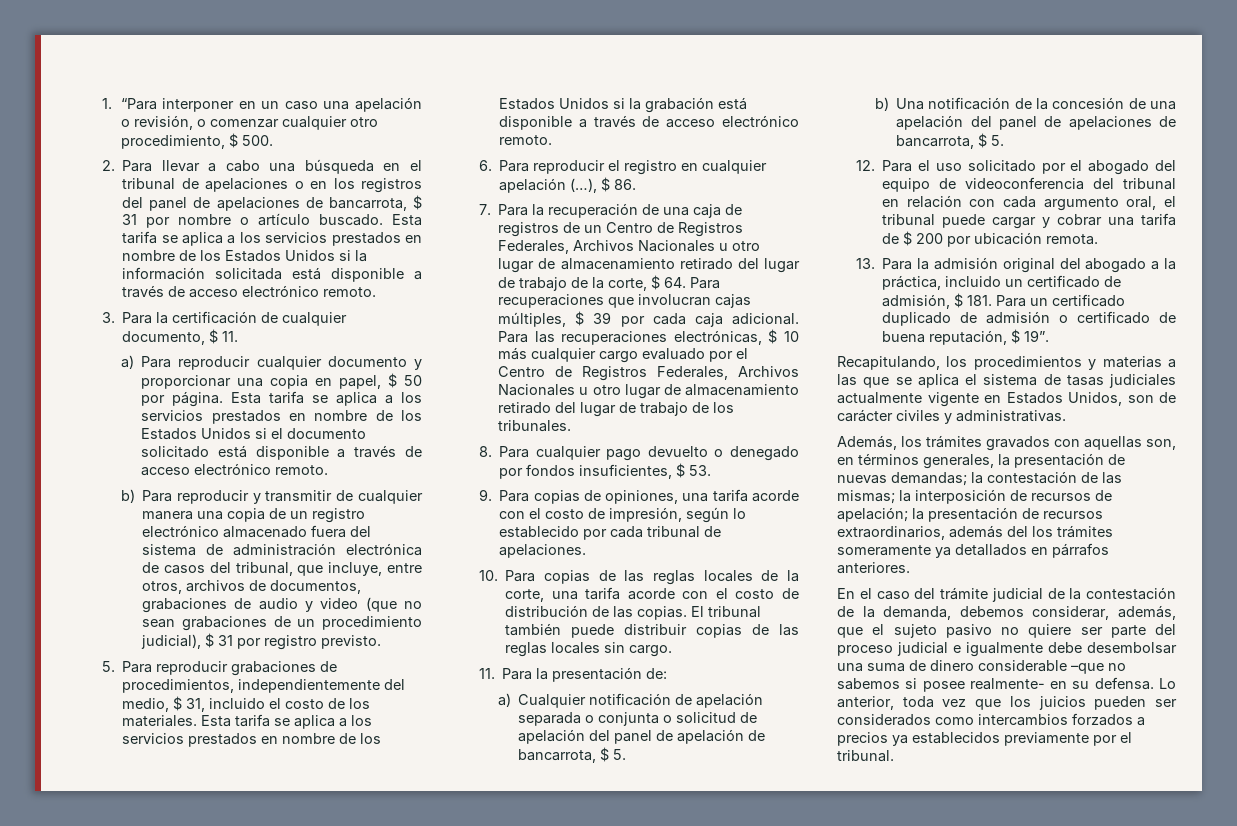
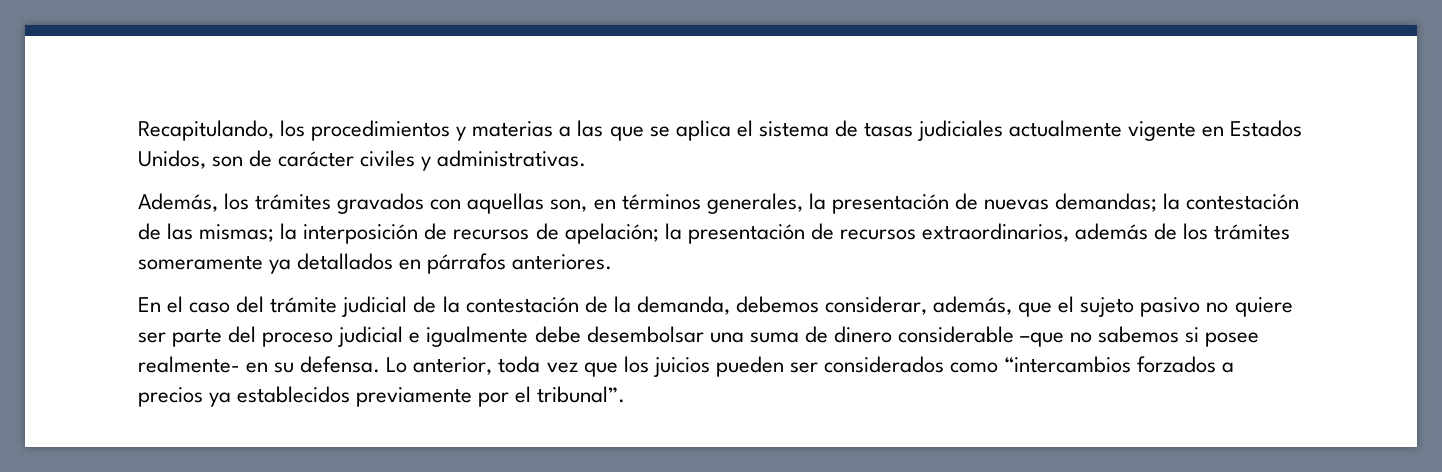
- 1. “Para interponer en un caso una apelación o revisión, o comenzar cualquier otro procedimiento, $ 500.
- 2. Para llevar a cabo una búsqueda en el tribunal de apelaciones o en los registros del panel de apelaciones de bancarrota, $ 31 por nombre o artículo buscado. Esta tarifa se aplica a los servicios prestados en nombre de los Estados Unidos si la información solicitada está disponible a través de acceso electrónico remoto.
- 3. Para la certificación de cualquier documento, $ 11.
- a) Para reproducir cualquier documento y proporcionar una copia en papel, $ 50 por página. Esta tarifa se aplica a los servicios prestados en nombre de los Estados Unidos si el documento solicitado está disponible a través de acceso electrónico remoto.
- b) Para reproducir y transmitir de cualquier manera una copia de un registro electrónico almacenado fuera del sistema de administración electrónica de casos del tribunal, que incluye, entre otros, archivos de documentos, grabaciones de audio y video (que no sean grabaciones de un procedimiento judicial), $ 31 por registro previsto.
- 5. Para reproducir grabaciones de procedimientos, independientemente del medio, $ 31, incluido el costo de los materiales. Esta tarifa se aplica a los servicios prestados en nombre de los Estados Unidos si la grabación está disponible a través de acceso electrónico remoto.
- 6. Para reproducir el registro en cualquier apelación (…), $ 86.
- 7. Para la recuperación de una caja de registros de un Centro de Registros Federales, Archivos Nacionales u otro lugar de almacenamiento retirado del lugar de trabajo de la corte, $ 64. Para recuperaciones que involucran cajas múltiples, $ 39 por cada caja adicional. Para las recuperaciones electrónicas, $ 10 más cualquier cargo evaluado por el Centro de Registros Federales, Archivos Nacionales u otro lugar de almacenamiento retirado del lugar de trabajo de los tribunales.
- 8. Para cualquier pago devuelto o denegado por fondos insuficientes, $ 53.
- 9. Para copias de opiniones, una tarifa acorde con el costo de impresión, según lo establecido por cada tribunal de apelaciones.
- 10. Para copias de las reglas locales de la corte, una tarifa acorde con el costo de distribución de las copias. El tribunal también puede distribuir copias de las reglas locales sin cargo.
- 11. Para la presentación de:
- a) Cualquier notificación de apelación separada o conjunta o solicitud de apelación del panel de apelación de bancarrota, $ 5.
- b) Una notificación de la concesión de una apelación del panel de apelaciones de bancarrota, $ 5.
- 12. Para el uso solicitado por el abogado del equipo de videoconferencia del tribunal en relación con cada argumento oral, el tribunal puede cargar y cobrar una tarifa de $ 200 por ubicación remota.
- 13. Para la admisión original del abogado a la práctica, incluido un certificado de admisión, $ 181. Para un certificado duplicado de admisión o certificado de buena reputación, $ 19”.
- Además, los trámites gravados con aquellas son, en términos generales, la presentación de nuevas demandas; la contestación de las mismas; la interposición de recursos de apelación; la presentación de recursos extraordinarios, además del los trámites someramente ya detallados en párrafos anteriores.
+ Además, los trámites gravados con aquellas son, en términos generales, la presentación de nuevas demandas; la contestación de las mismas; la interposición de recursos de apelación; la presentación de recursos extraordinarios, además de los trámites someramente ya detallados en párrafos anteriores.
- Lo anterior, toda vez que los juicios pueden ser considerados como intercambios forzados a precios ya establecidos previamente por el tribunal.
+ Lo anterior, toda vez que los juicios pueden ser considerados como “intercambios forzados a precios ya establecidos previamente por el tribunal”.

